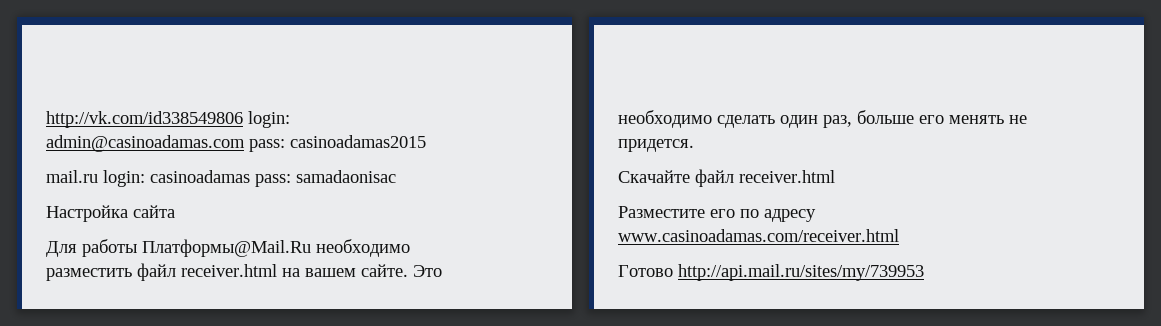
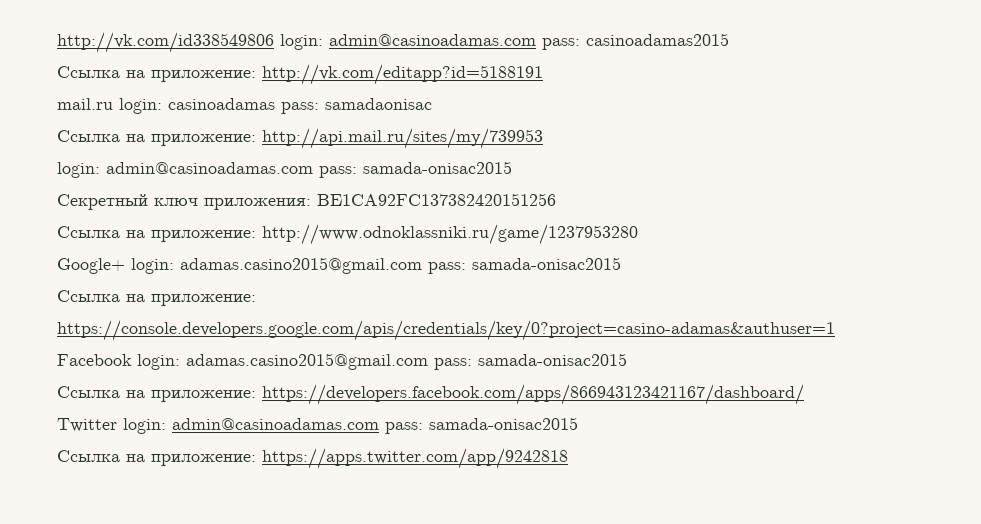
+ Ссылка на приложение: http://vk.com/editapp?id=5188191
- Настройка сайта
- Для работы Платформы@Mail.Ru необходимо разместить файл receiver.html на вашем сайте. Это необходимо сделать один раз, больше его менять не придется.
- Скачайте файл receiver.html
- Разместите его по адресу www.casinoadamas.com/receiver.html
- Готово http://api.mail.ru/sites/my/739953
+ Ссылка на приложение: http://api.mail.ru/sites/my/739953
+ login: admin@casinoadamas.com pass: samada-onisac2015
+ Секретный ключ приложения: BE1CA92FC137382420151256
+ Ссылка на приложение: http://www.odnoklassniki.ru/game/1237953280
+ Google+ login: adamas.casino2015@gmail.com pass: samada-onisac2015
+ Ссылка на приложение:
+ https://console.developers.google.com/apis/credentials/key/0?project=casino-adamas&authuser=1
+ Facebook login: adamas.casino2015@gmail.com pass: samada-onisac2015
+ Ссылка на приложение: https://developers.facebook.com/apps/866943123421167/dashboard/
+ Twitter login: admin@casinoadamas.com pass: samada-onisac2015
+ Ссылка на приложение: https://apps.twitter.com/app/9242818

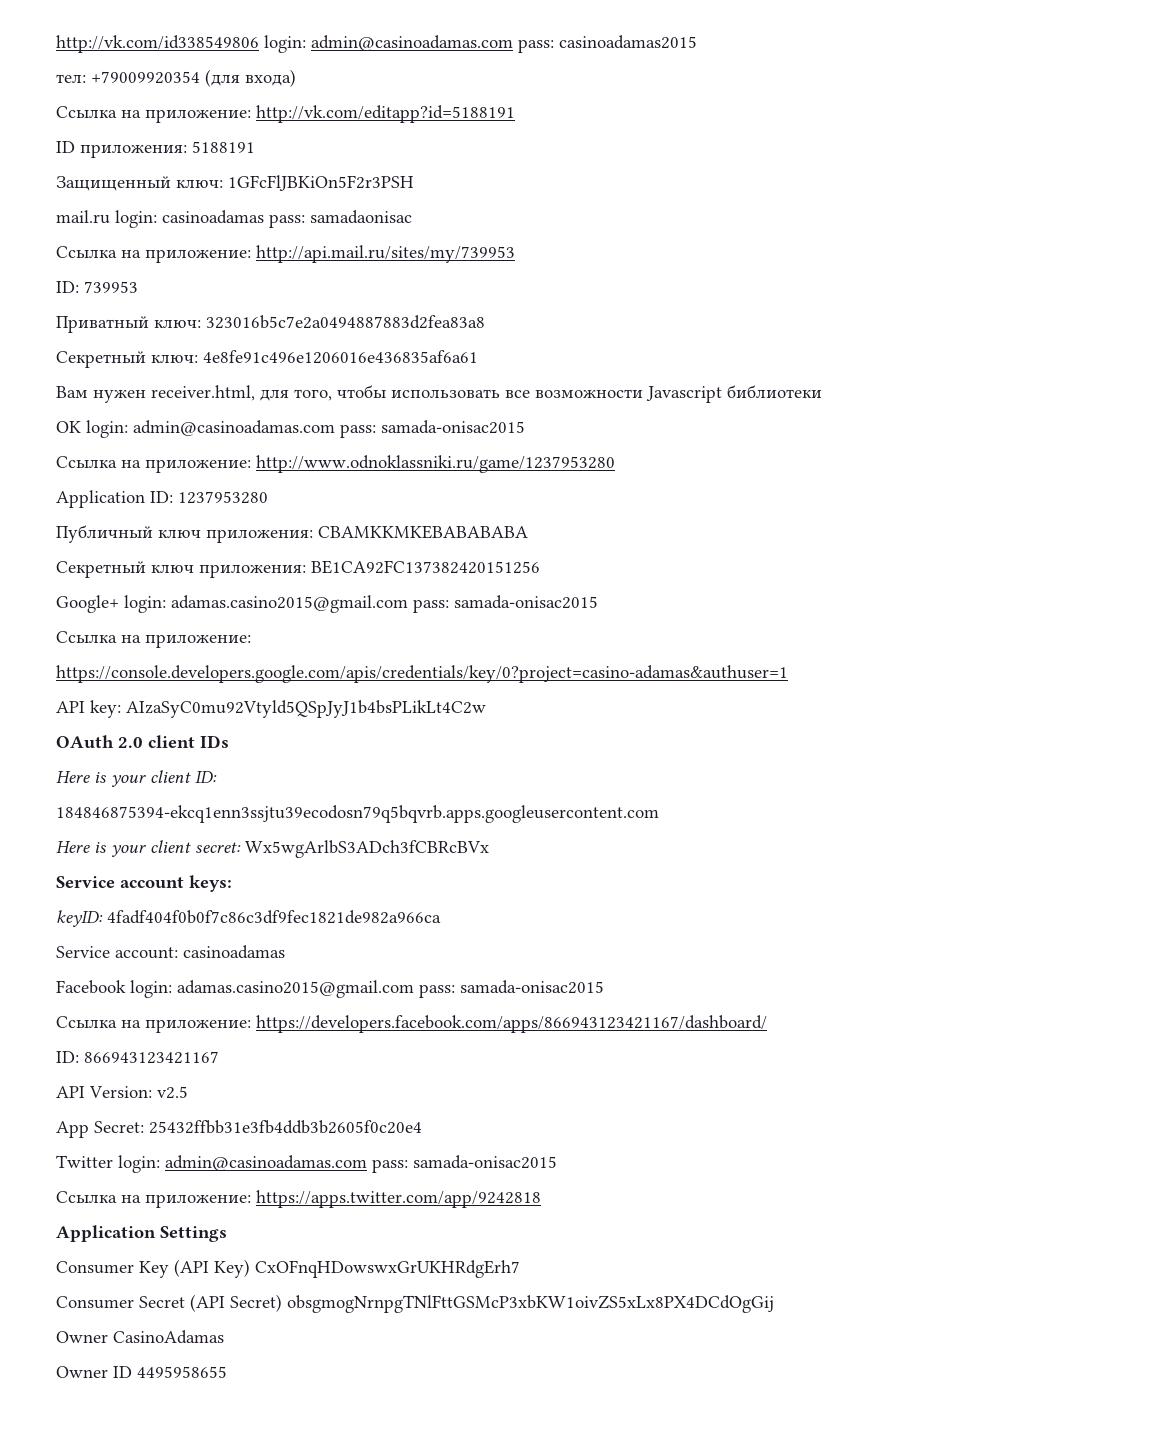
+ тел: +79009920354 (для входа)
+ ID приложения: 5188191
+ Защищенный ключ: 1GFcFlJBKiOn5F2r3PSH
  Ссылка на приложение: http://api.mail.ru/sites/my/739953
- login: admin@casinoadamas.com pass: samada-onisac2015
+ ID: 739953
+ Приватный ключ: 323016b5c7e2a0494887883d2fea83a8
+ Секретный ключ: 4e8fe91c496e1206016e436835af6a61
+ Вам нужен receiver.html, для того, чтобы использовать все возможности Javascript библиотеки
+ OK login: admin@casinoadamas.com pass: samada-onisac2015
+ Ссылка на приложение: http://www.odnoklassniki.ru/game/1237953280
+ Application ID: 1237953280
+ Публичный ключ приложения: CBAMKKMKEBABABABA
- Ссылка на приложение: http://www.odnoklassniki.ru/game/1237953280
+ API key: AIzaSyC0mu92Vtyld5QSpJyJ1b4bsPLikLt4C2w
+ OAuth 2.0 client IDs
+ Here is your client ID:
+ 184846875394-ekcq1enn3ssjtu39ecodosn79q5bqvrb.apps.googleusercontent.com
+ Here is your client secret: Wx5wgArlbS3ADch3fCBRcBVx
+ Service account keys:
+ keyID: 4fadf404f0b0f7c86c3df9fec1821de982a966ca
+ Service account: casinoadamas
+ ID: 866943123421167
+ API Version: v2.5
+ App Secret: 25432ffbb31e3fb4ddb3b2605f0c20e4
+ Application Settings
+ Consumer Key (API Key) CxOFnqHDowswxGrUKHRdgErh7
+ Consumer Secret (API Secret) obsgmogNrnpgTNlFttGSMcP3xbKW1oivZS5xLx8PX4DCdOgGij
+ Owner CasinoAdamas
+ Owner ID 4495958655

